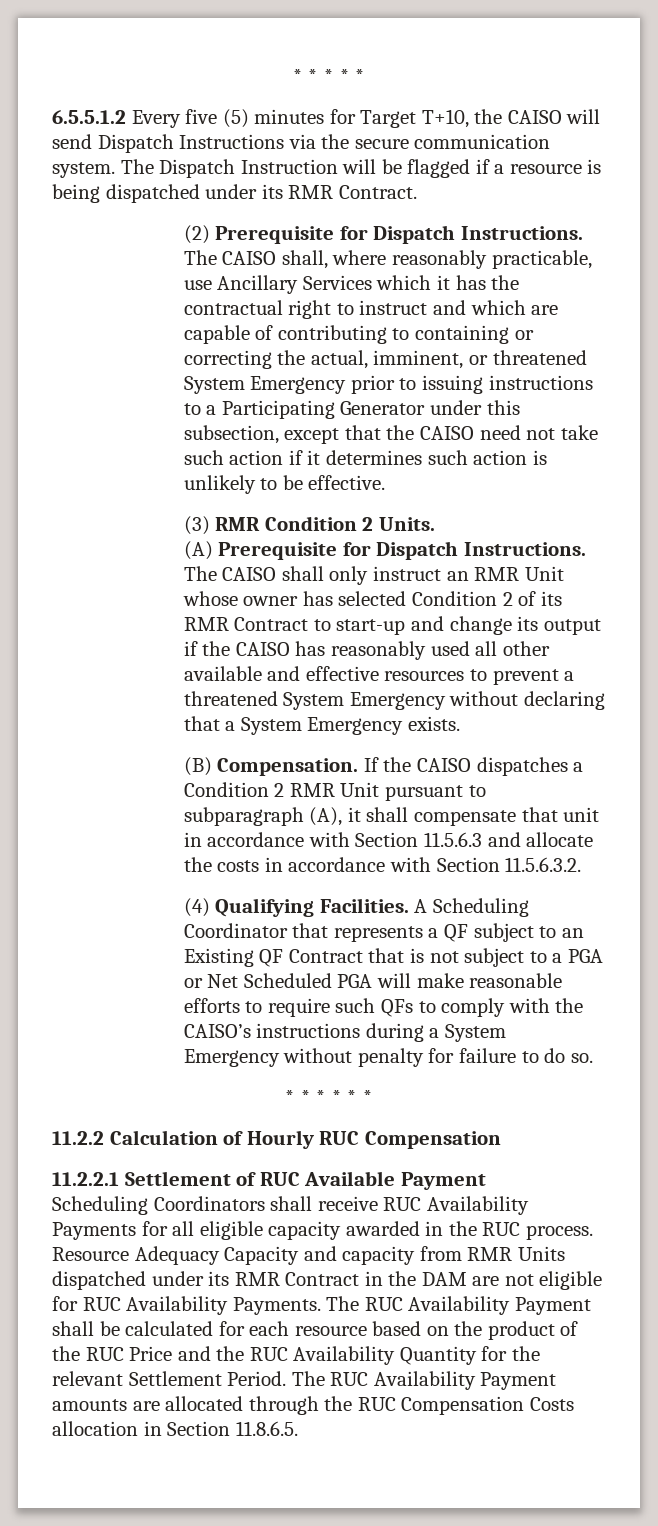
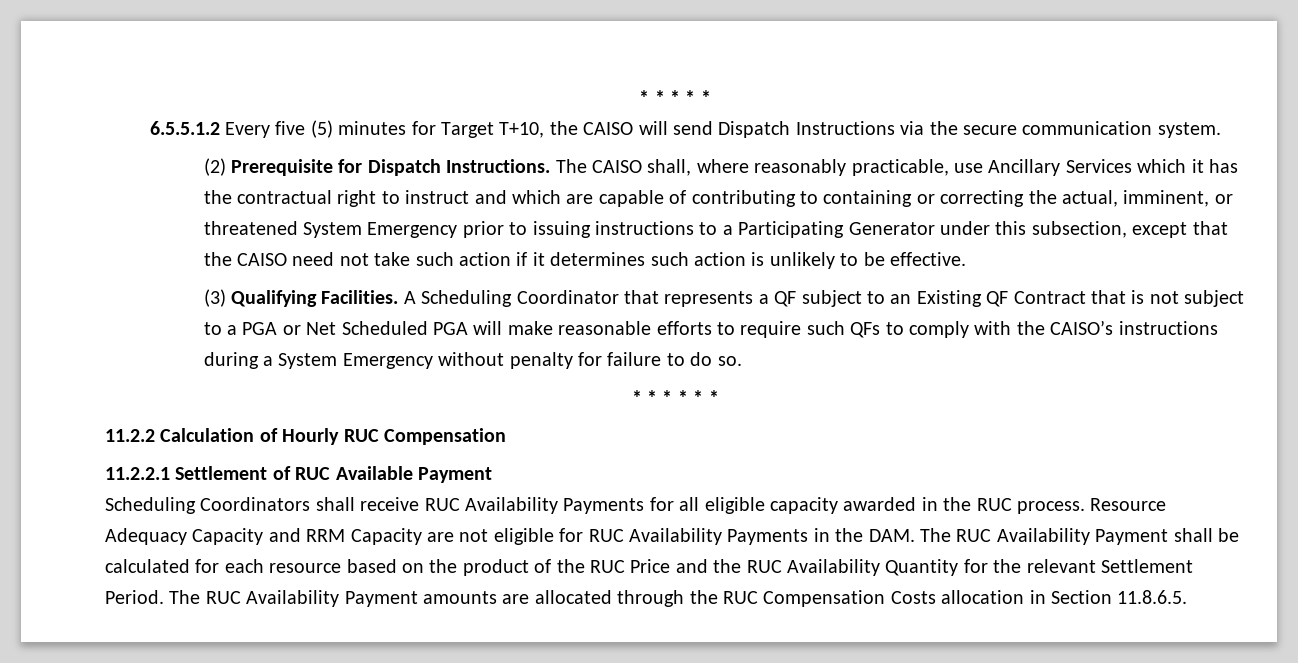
- The Dispatch Instruction will be flagged if a resource is being dispatched under its RMR Contract.
- (3) RMR Condition 2 Units.
- (A) Prerequisite for Dispatch Instructions. The CAISO shall only instruct an RMR Unit whose owner has selected Condition 2 of its RMR Contract to start-up and change its output if the CAISO has reasonably used all other available and effective resources to prevent a threatened System Emergency without declaring that a System Emergency exists.
- (B) Compensation. If the CAISO dispatches a Condition 2 RMR Unit pursuant to subparagraph (A), it shall compensate that unit in accordance with Section 11.5.6.3 and allocate the costs in accordance with Section 11.5.6.3.2.
- (4) Qualifying Facilities.
+ (3) Qualifying Facilities.
- Resource Adequacy Capacity and capacity from RMR Units dispatched under its RMR Contract in the DAM are not eligible for RUC Availability Payments. The RUC Availability Payment shall be calculated for each resource based on the product of the RUC Price and the RUC Availability Quantity for the relevant Settlement Period.
+ Resource Adequacy Capacity and RRM Capacity are not eligible for RUC Availability Payments in the DAM. The RUC Availability Payment shall be calculated for each resource based on the product of the RUC Price and the RUC Availability Quantity for the relevant Settlement Period.

